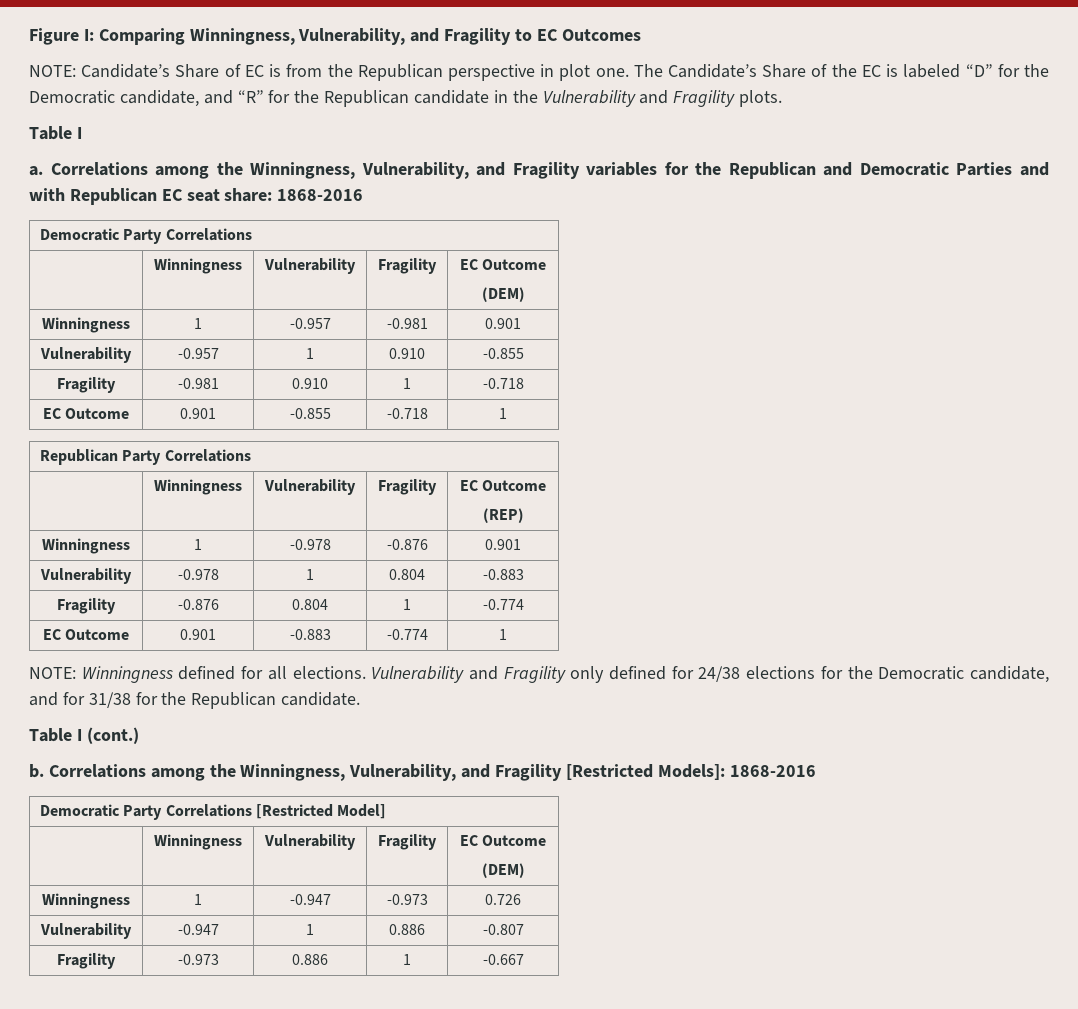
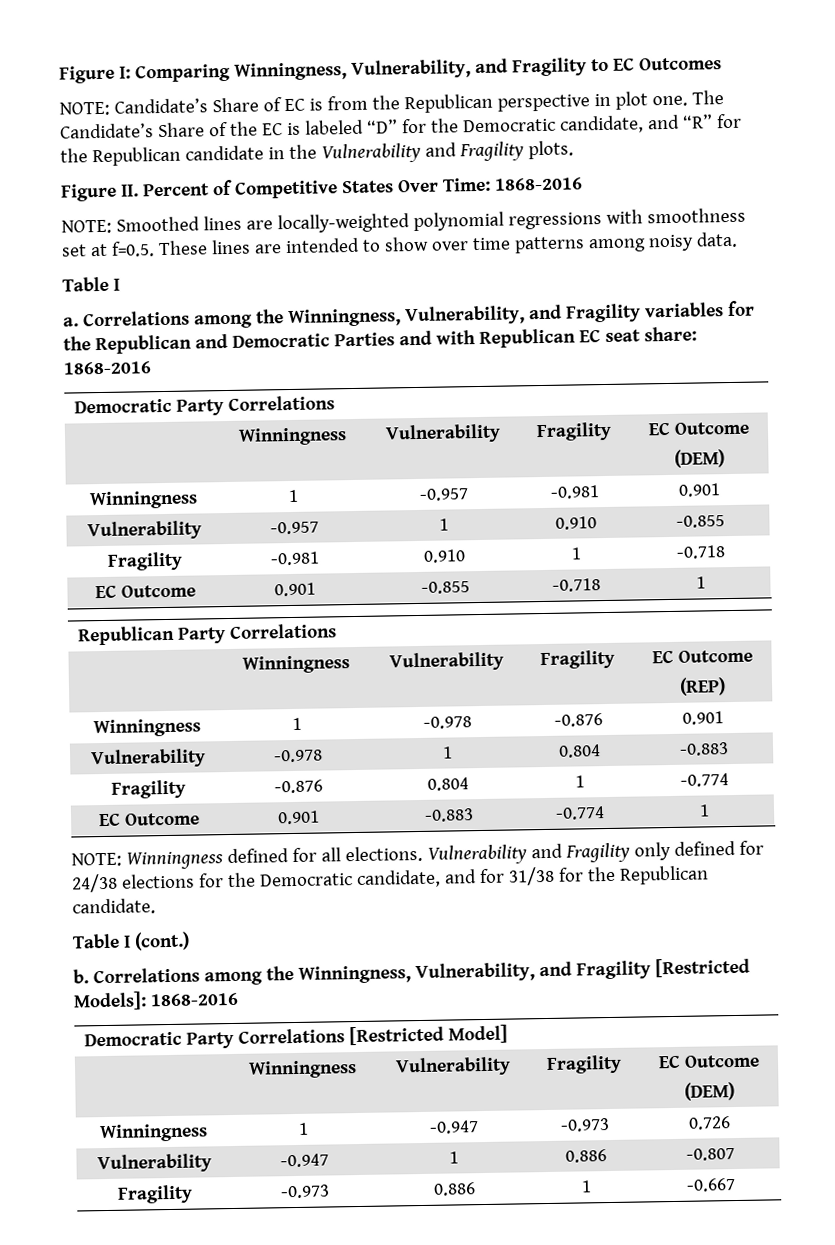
+ Figure II. Percent of Competitive States Over Time: 1868-2016
+ NOTE: Smoothed lines are locally-weighted polynomial regressions with smoothness set at f=0.5. These lines are intended to show over time patterns among noisy data.

